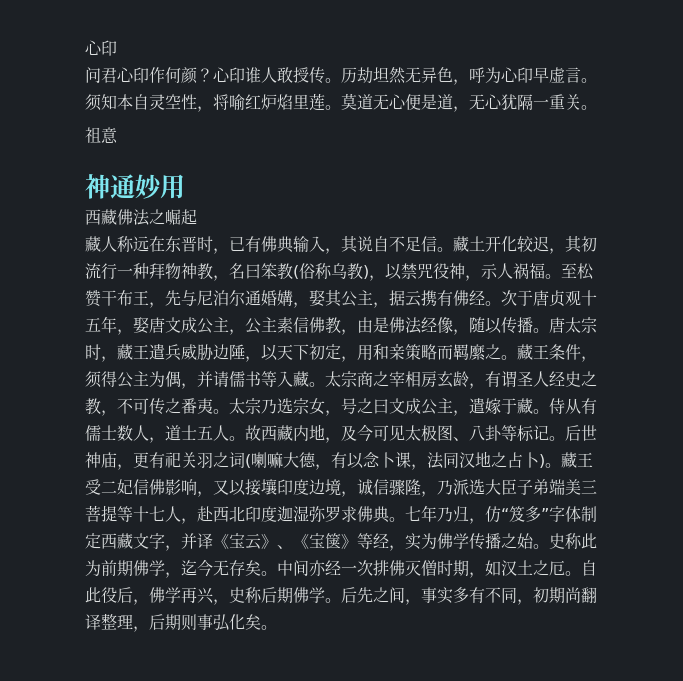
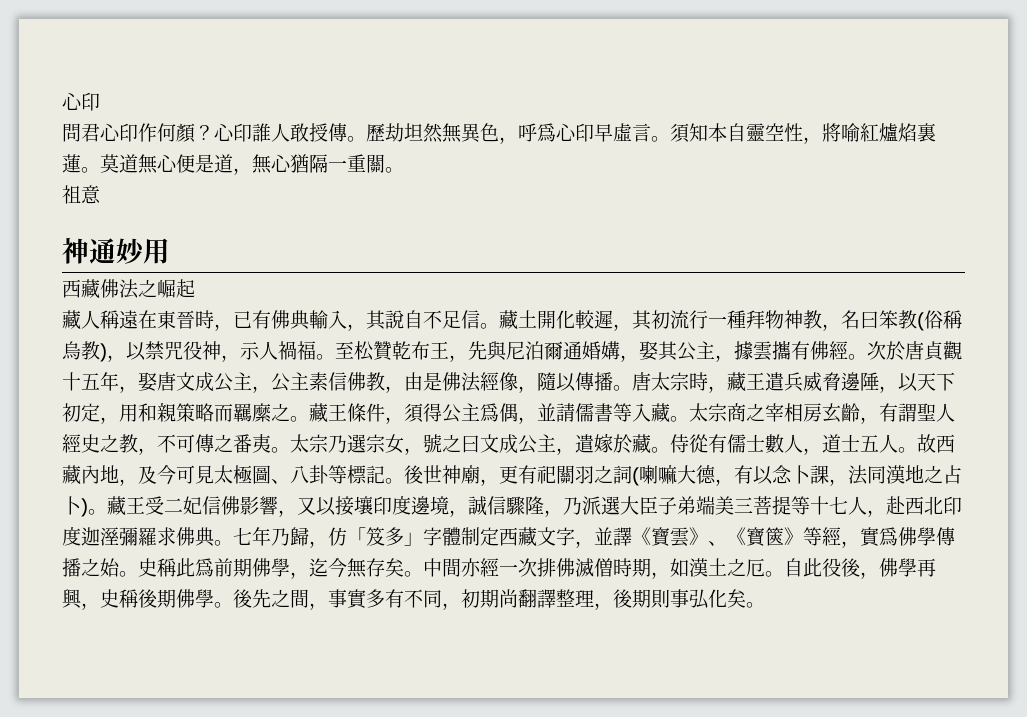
- 问君心印作何颜？心印谁人敢授传。历劫坦然无异色，呼为心印早虚言。须知本自灵空性，将喻红炉焰里莲。莫道无心便是道，无心犹隔一重关。
+ 問君心印作何顏？心印誰人敢授傳。歷劫坦然無異色，呼爲心印早虛言。須知本自靈空性，將喻紅爐焰裏蓮。莫道無心便是道，無心猶隔一重關。
- 藏人称远在东晋时，已有佛典输入，其说自不足信。
+ 藏人稱遠在東晉時，已有佛典輸入，其說自不足信。
- 藏土开化较迟，其初流行一种拜物神教，名曰笨教(俗称乌教)，以禁咒役神，示人祸福。
+ 藏土開化較遲，其初流行一種拜物神教，名曰笨教(俗稱烏教)，以禁咒役神，示人禍福。
- 至松赞干布王，先与尼泊尔通婚媾，娶其公主，据云携有佛经。次于唐贞观十五年，娶唐文成公主，公主素信佛教，由是佛法经像，随以传播。
+ 至松贊乾布王，先與尼泊爾通婚媾，娶其公主，據雲攜有佛經。次於唐貞觀十五年，娶唐文成公主，公主素信佛教，由是佛法經像，隨以傳播。
- 唐太宗时，藏王遣兵威胁边陲，以天下初定，用和亲策略而羁縻之。藏王条件，须得公主为偶，并请儒书等入藏。
+ 唐太宗時，藏王遣兵威脅邊陲，以天下初定，用和親策略而羈縻之。藏王條件，須得公主爲偶，並請儒書等入藏。
- 太宗商之宰相房玄龄，有谓圣人经史之教，不可传之番夷。
+ 太宗商之宰相房玄齡，有謂聖人經史之教，不可傳之番夷。
- 太宗乃选宗女，号之曰文成公主，遣嫁于藏。侍从有儒士数人，道士五人。
+ 太宗乃選宗女，號之曰文成公主，遣嫁於藏。侍從有儒士數人，道士五人。
- 故西藏内地，及今可见太极图、八卦等标记。后世神庙，更有祀关羽之词(喇嘛大德，有以念卜课，法同汉地之占卜)。
+ 故西藏內地，及今可見太極圖、八卦等標記。後世神廟，更有祀關羽之詞(喇嘛大德，有以念卜課，法同漢地之占卜)。
- 藏王受二妃信佛影响，又以接壤印度边境，诚信骤隆，乃派选大臣子弟端美三菩提等十七人，赴西北印度迦湿弥罗求佛典。
+ 藏王受二妃信佛影響，又以接壤印度邊境，誠信驟隆，乃派選大臣子弟端美三菩提等十七人，赴西北印度迦溼彌羅求佛典。
- 七年乃归，仿“笈多”字体制定西藏文字，并译《宝云》、《宝箧》等经，实为佛学传播之始。史称此为前期佛学，迄今无存矣。
+ 七年乃歸，仿「笈多」字體制定西藏文字，並譯《寶雲》、《寶篋》等經，實爲佛學傳播之始。史稱此爲前期佛學，迄今無存矣。
- 中间亦经一次排佛灭僧时期，如汉土之厄。自此役后，佛学再兴，史称后期佛学。后先之间，事实多有不同，初期尚翻译整理，后期则事弘化矣。
+ 中間亦經一次排佛滅僧時期，如漢土之厄。自此役後，佛學再興，史稱後期佛學。後先之間，事實多有不同，初期尚翻譯整理，後期則事弘化矣。

